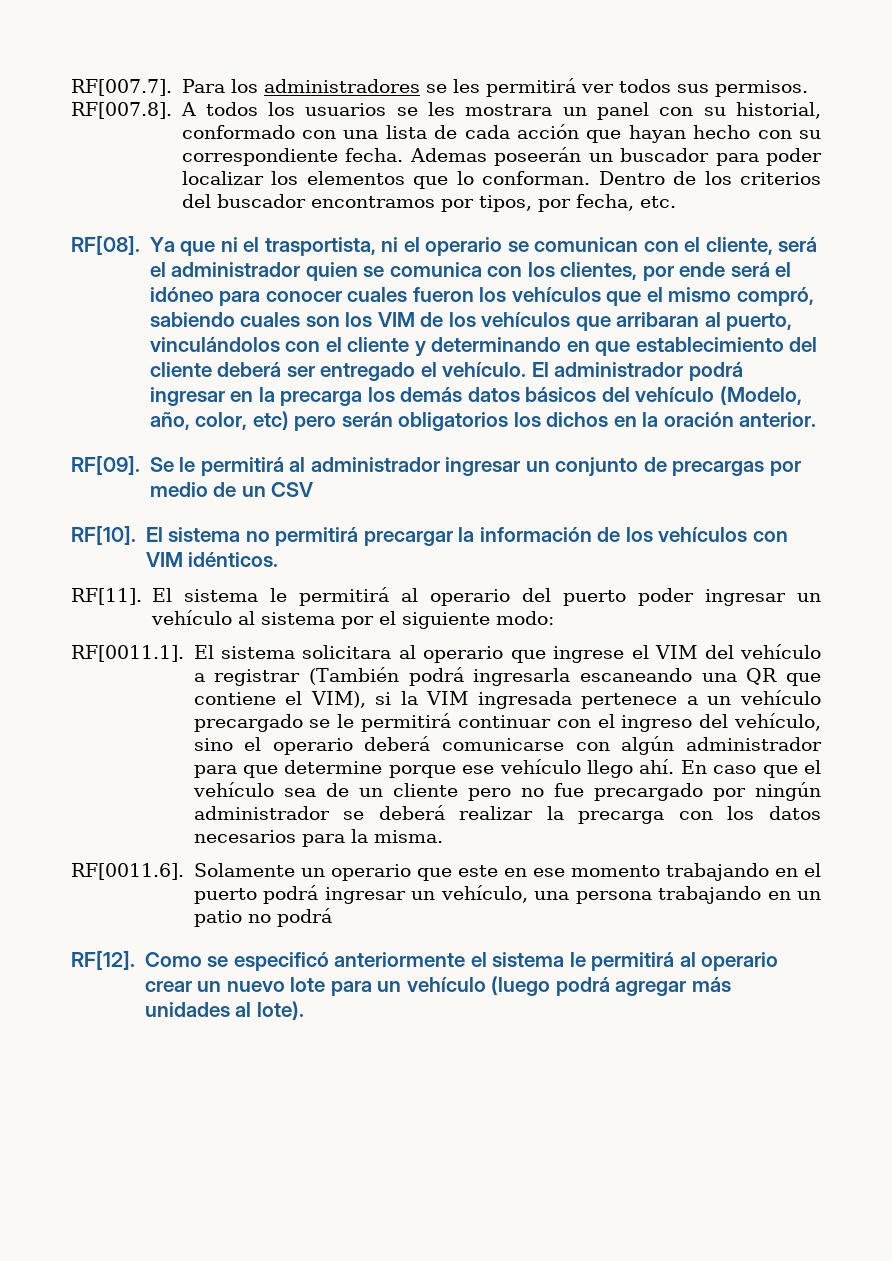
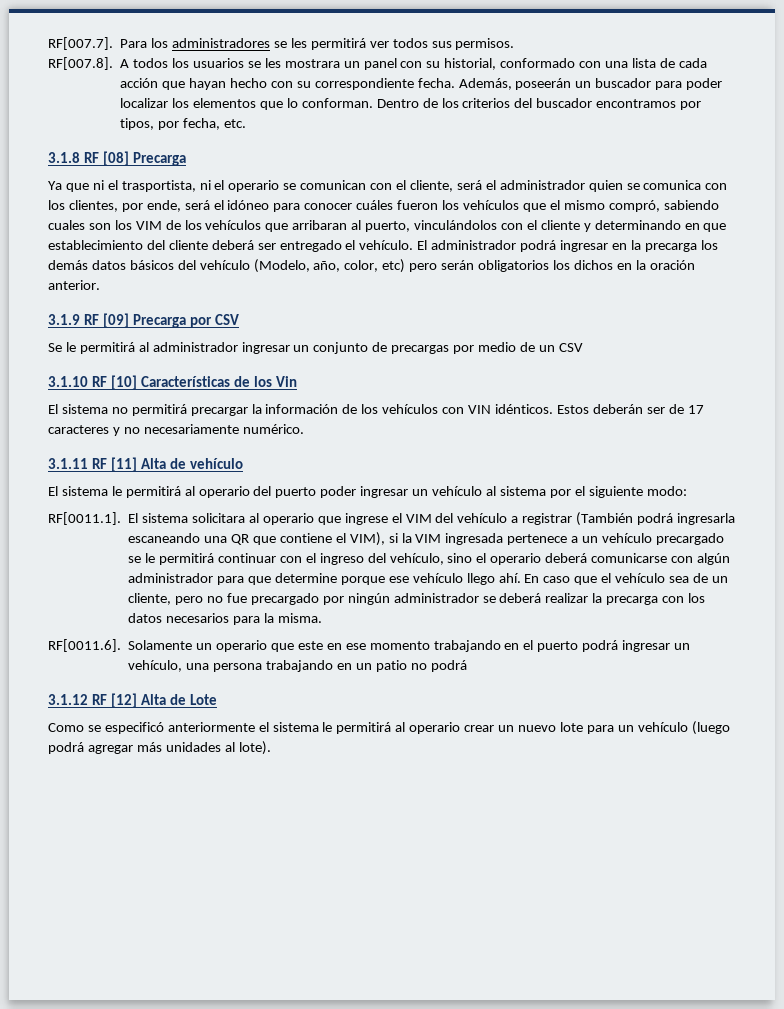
- Ademas poseerán un buscador para poder localizar los elementos que lo conforman.
+ Además, poseerán un buscador para poder localizar los elementos que lo conforman.
- RF[08]. Ya que ni el trasportista, ni el operario se comunican con el cliente, será el administrador quien se comunica con los clientes, por ende será el idóneo para conocer cuales fueron los vehículos que el mismo compró, sabiendo cuales son los VIM de los vehículos que arribaran al puerto, vinculándolos con el cliente y determinando en que establecimiento del cliente deberá ser entregado el vehículo.
+ 3.1.8 RF [08] Precarga
+ Ya que ni el trasportista, ni el operario se comunican con el cliente, será el administrador quien se comunica con los clientes, por ende, será el idóneo para conocer cuáles fueron los vehículos que el mismo compró, sabiendo cuales son los VIM de los vehículos que arribaran al puerto, vinculándolos con el cliente y determinando en que establecimiento del cliente deberá ser entregado el vehículo.
- RF[09]. Se le permitirá al administrador ingresar un conjunto de precargas por medio de un CSV
+ 3.1.9 RF [09] Precarga por CSV
+ Se le permitirá al administrador ingresar un conjunto de precargas por medio de un CSV
- RF[10]. El sistema no permitirá precargar la información de los vehículos con VIM idénticos.
- RF[11]. El sistema le permitirá al operario del puerto poder ingresar un vehículo al sistema por el siguiente modo:
+ 3.1.10 RF [10] Características de los Vin
+ El sistema no permitirá precargar la información de los vehículos con VIN idénticos. Estos deberán ser de 17 caracteres y no necesariamente numérico.
+ 3.1.11 RF [11] Alta de vehículo
+ El sistema le permitirá al operario del puerto poder ingresar un vehículo al sistema por el siguiente modo:
- En caso que el vehículo sea de un cliente pero no fue precargado por ningún administrador se deberá realizar la precarga con los datos necesarios para la misma.
+ En caso que el vehículo sea de un cliente, pero no fue precargado por ningún administrador se deberá realizar la precarga con los datos necesarios para la misma.
- RF[12]. Como se especificó anteriormente el sistema le permitirá al operario crear un nuevo lote para un vehículo (luego podrá agregar más unidades al lote).
+ 3.1.12 RF [12] Alta de Lote
+ Como se especificó anteriormente el sistema le permitirá al operario crear un nuevo lote para un vehículo (luego podrá agregar más unidades al lote).

